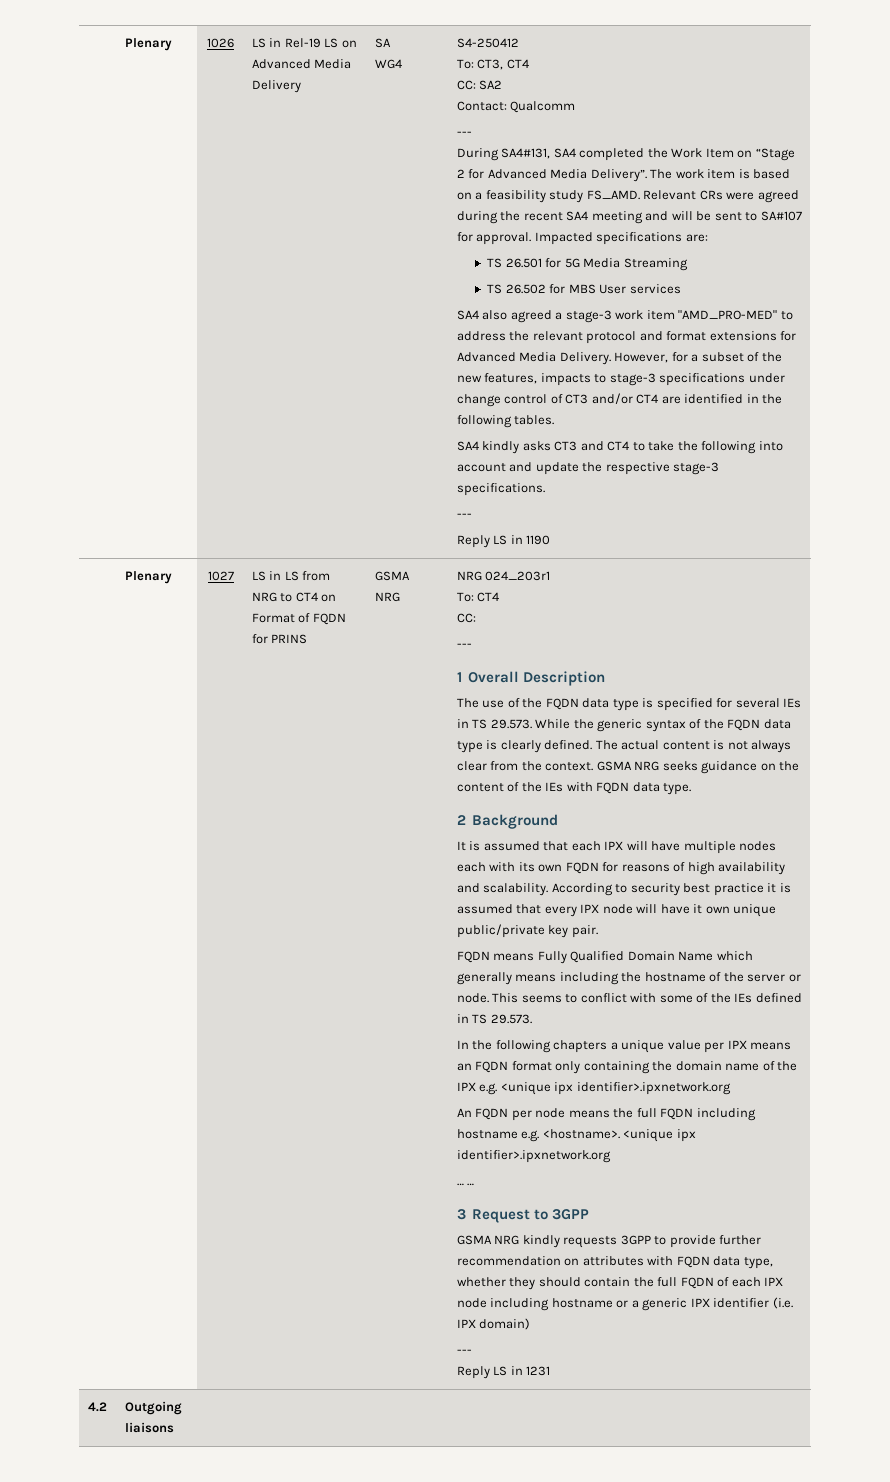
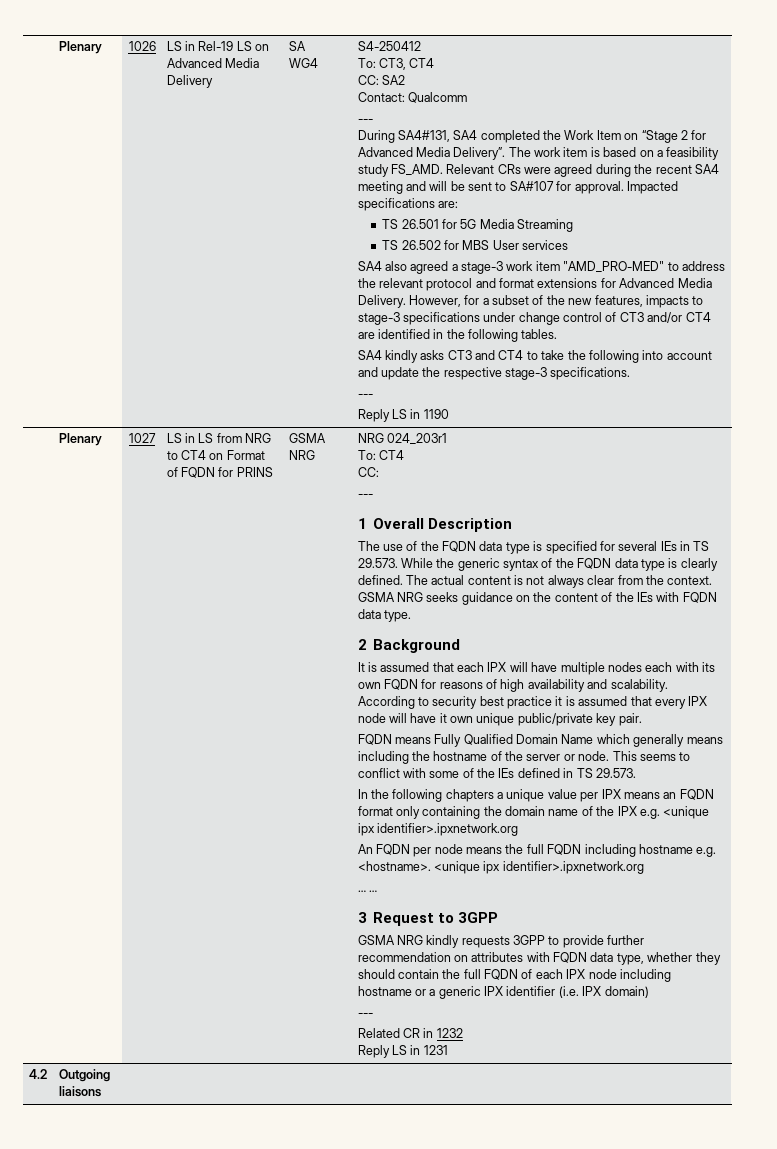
+ Related CR in 1232

